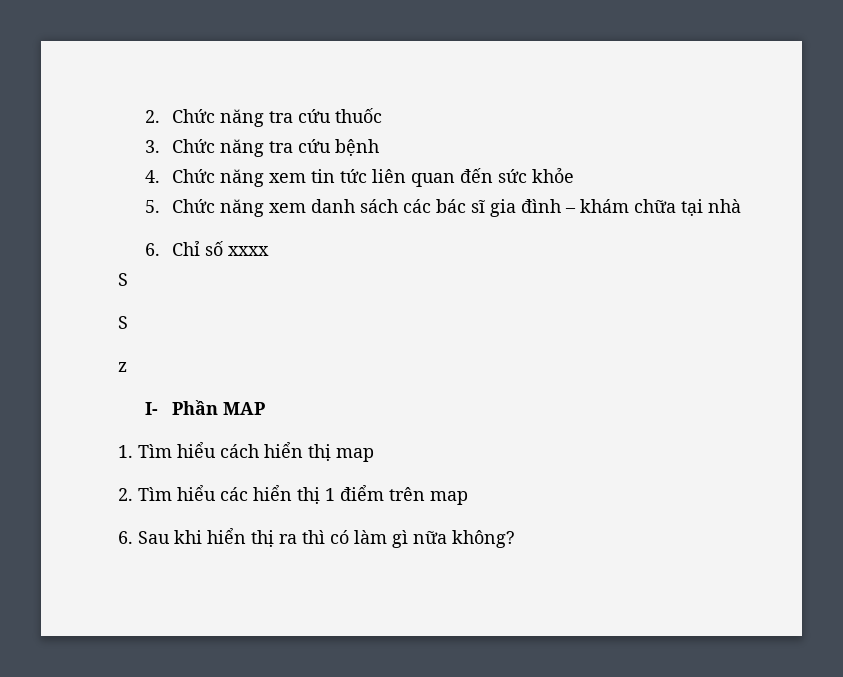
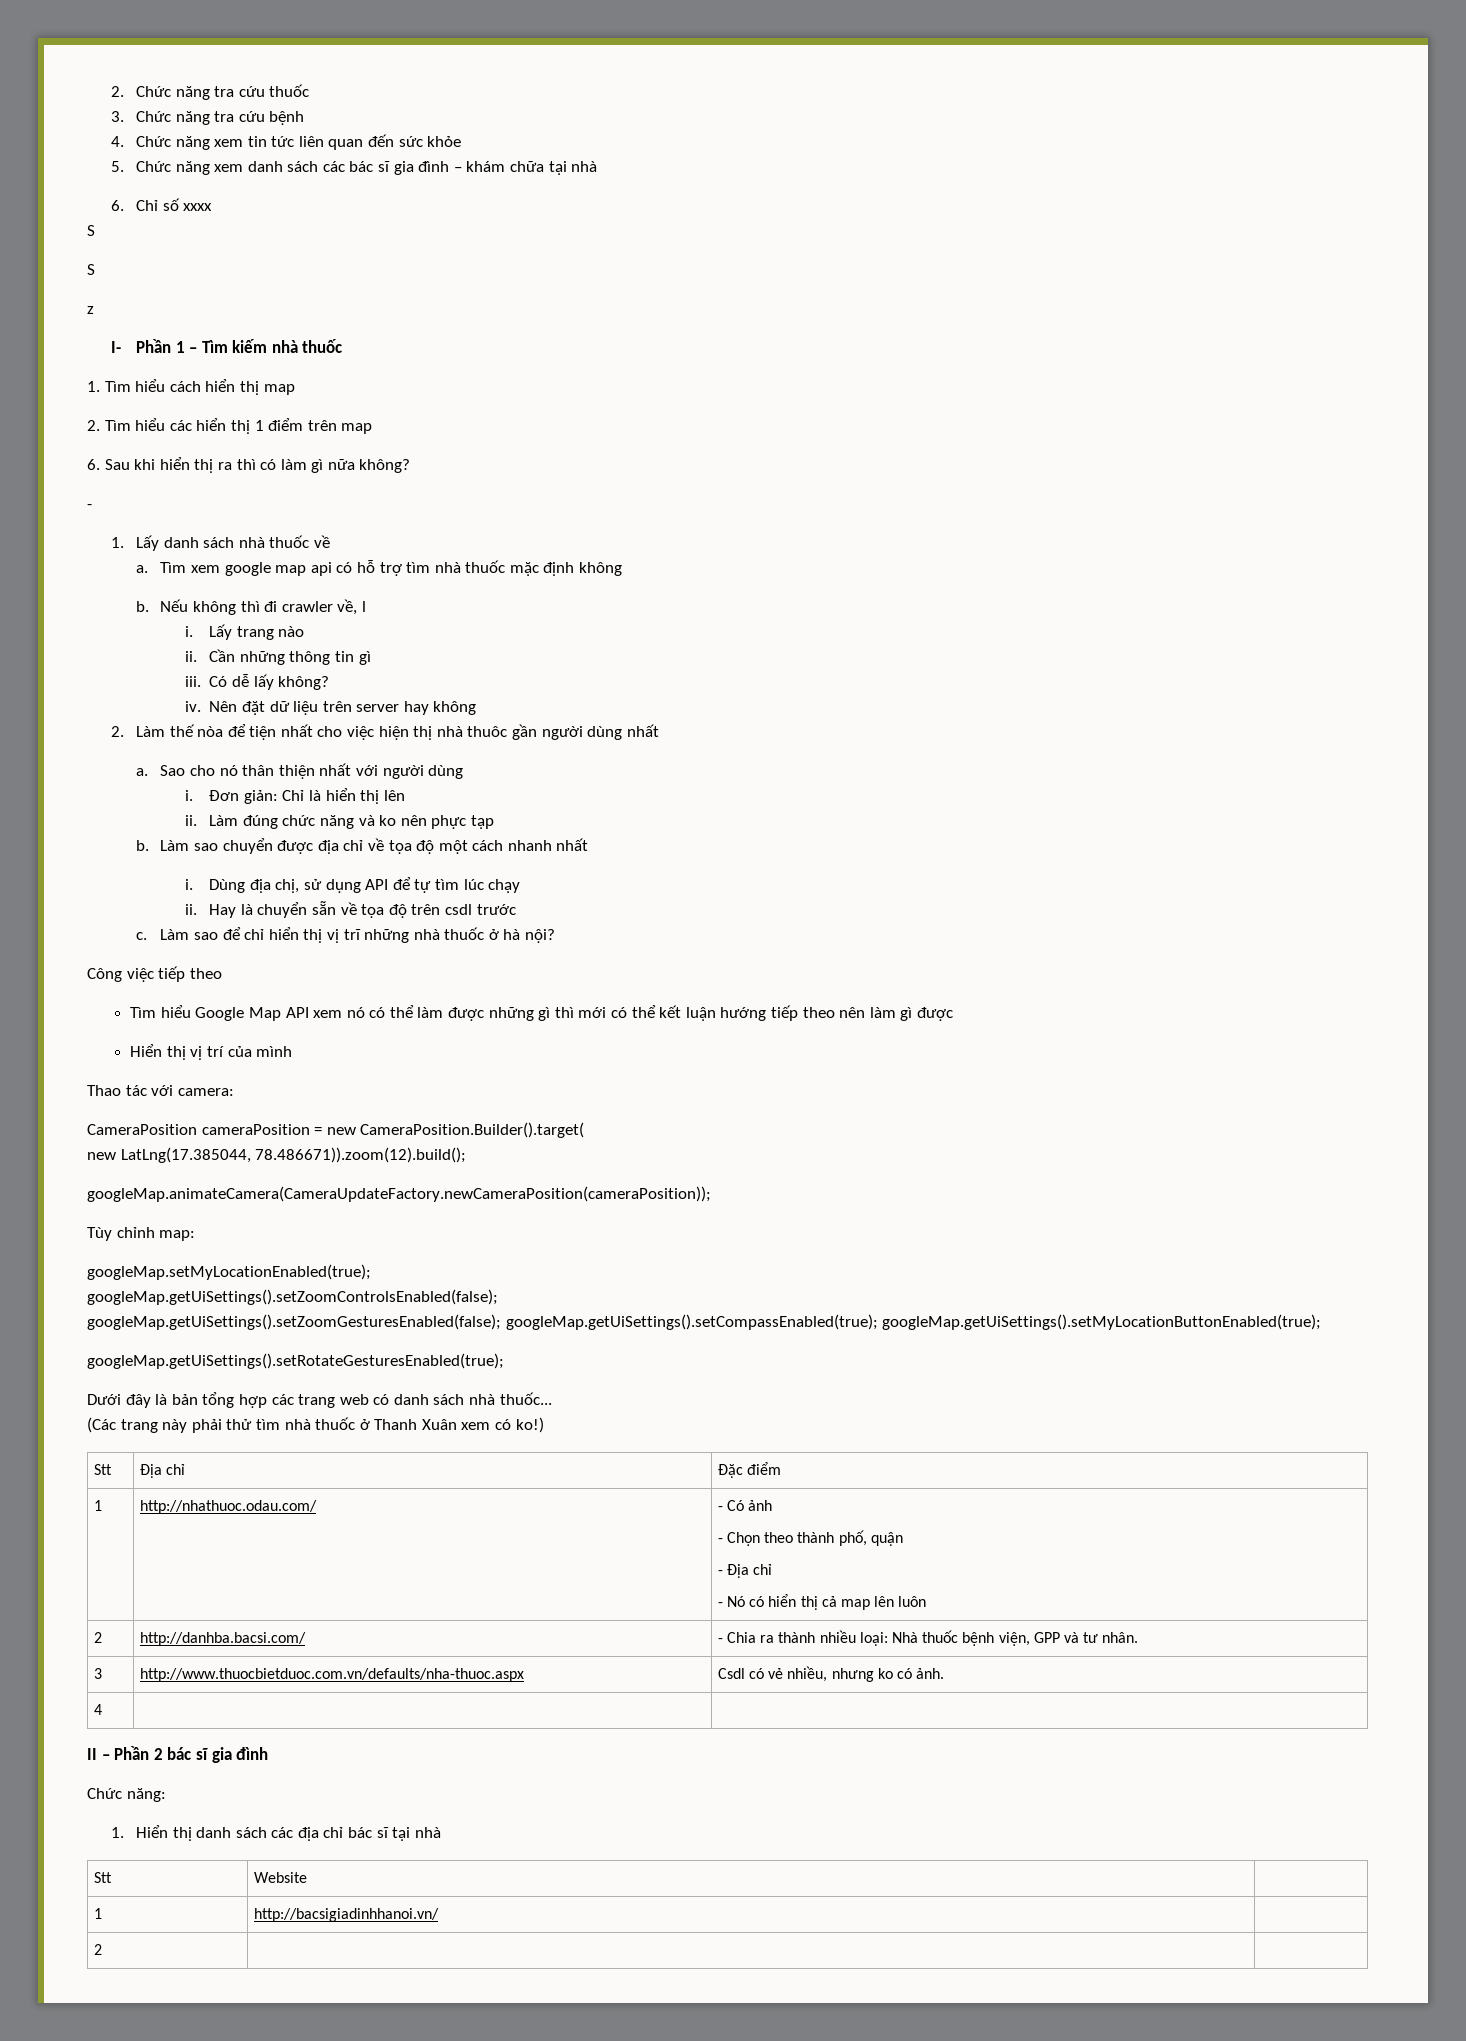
- I- Phần MAP
+ I- Phần 1 – Tìm kiếm nhà thuốc
  6. Sau khi hiển thị ra thì có làm gì nữa không?
+ -
+ 1. Lấy danh sách nhà thuốc về
+ a. Tìm xem google map api có hỗ trợ tìm nhà thuốc mặc định không
+ b. Nếu không thì đi crawler về, l
+ i. Lấy trang nào
+ ii. Cần những thông tin gì
+ iii. Có dễ lấy không?
+ iv. Nên đặt dữ liệu trên server hay không
+ 2. Làm thế nòa để tiện nhất cho việc hiện thị nhà thuôc gần người dùng nhất
+ a. Sao cho nó thân thiện nhất với người dùng
+ i. Đơn giản: Chỉ là hiển thị lên
+ ii. Làm đúng chức năng và ko nên phực tạp
+ b. Làm sao chuyển được địa chỉ về tọa độ một cách nhanh nhất
+ i. Dùng địa chị, sử dụng API để tự tìm lúc chạy
+ ii. Hay là chuyển sẵn về tọa độ trên csdl trước
+ c. Làm sao để chỉ hiển thị vị trĩ những nhà thuốc ở hà nội?
+ Công việc tiếp theo
+ Tìm hiểu Google Map API xem nó có thể làm được những gì thì mới có thể kết luận hướng tiếp theo nên làm gì được
+ Hiển thị vị trí của mình
+ Thao tác với camera:
+ CameraPosition cameraPosition = new CameraPosition.Builder().target(
+ new LatLng(17.385044, 78.486671)).zoom(12).build();
+ googleMap.animateCamera(CameraUpdateFactory.newCameraPosition(cameraPosition));
+ Tùy chỉnh map:
+ googleMap.setMyLocationEnabled(true);
+ googleMap.getUiSettings().setZoomControlsEnabled(false);
+ googleMap.getUiSettings().setZoomGesturesEnabled(false); googleMap.getUiSettings().setCompassEnabled(true); googleMap.getUiSettings().setMyLocationButtonEnabled(true);
+ googleMap.getUiSettings().setRotateGesturesEnabled(true);
+ Dưới đây là bản tổng hợp các trang web có danh sách nhà thuốc...
+ (Các trang này phải thử tìm nhà thuốc ở Thanh Xuân xem có ko!)
+ Stt | Địa chỉ | Đặc điểm
+ 1 | http://nhathuoc.odau.com/ | - Có ảnh
+ - Chọn theo thành phố, quận
+ - Địa chỉ
+ - Nó có hiển thị cả map lên luôn
+ 2 | http://danhba.bacsi.com/ | - Chia ra thành nhiều loại: Nhà thuốc bệnh viện, GPP và tư nhân.
+ 3 | http://www.thuocbietduoc.com.vn/defaults/nha-thuoc.aspx | Csdl có vẻ nhiều, nhưng ko có ảnh.
+ 4 | |
+ II – Phần 2 bác sĩ gia đình
+ Chức năng:
+ 1. Hiển thị danh sách các địa chỉ bác sĩ tại nhà
+ Stt | Website |
+ 1 | http://bacsigiadinhhanoi.vn/ |
+ 2 | |

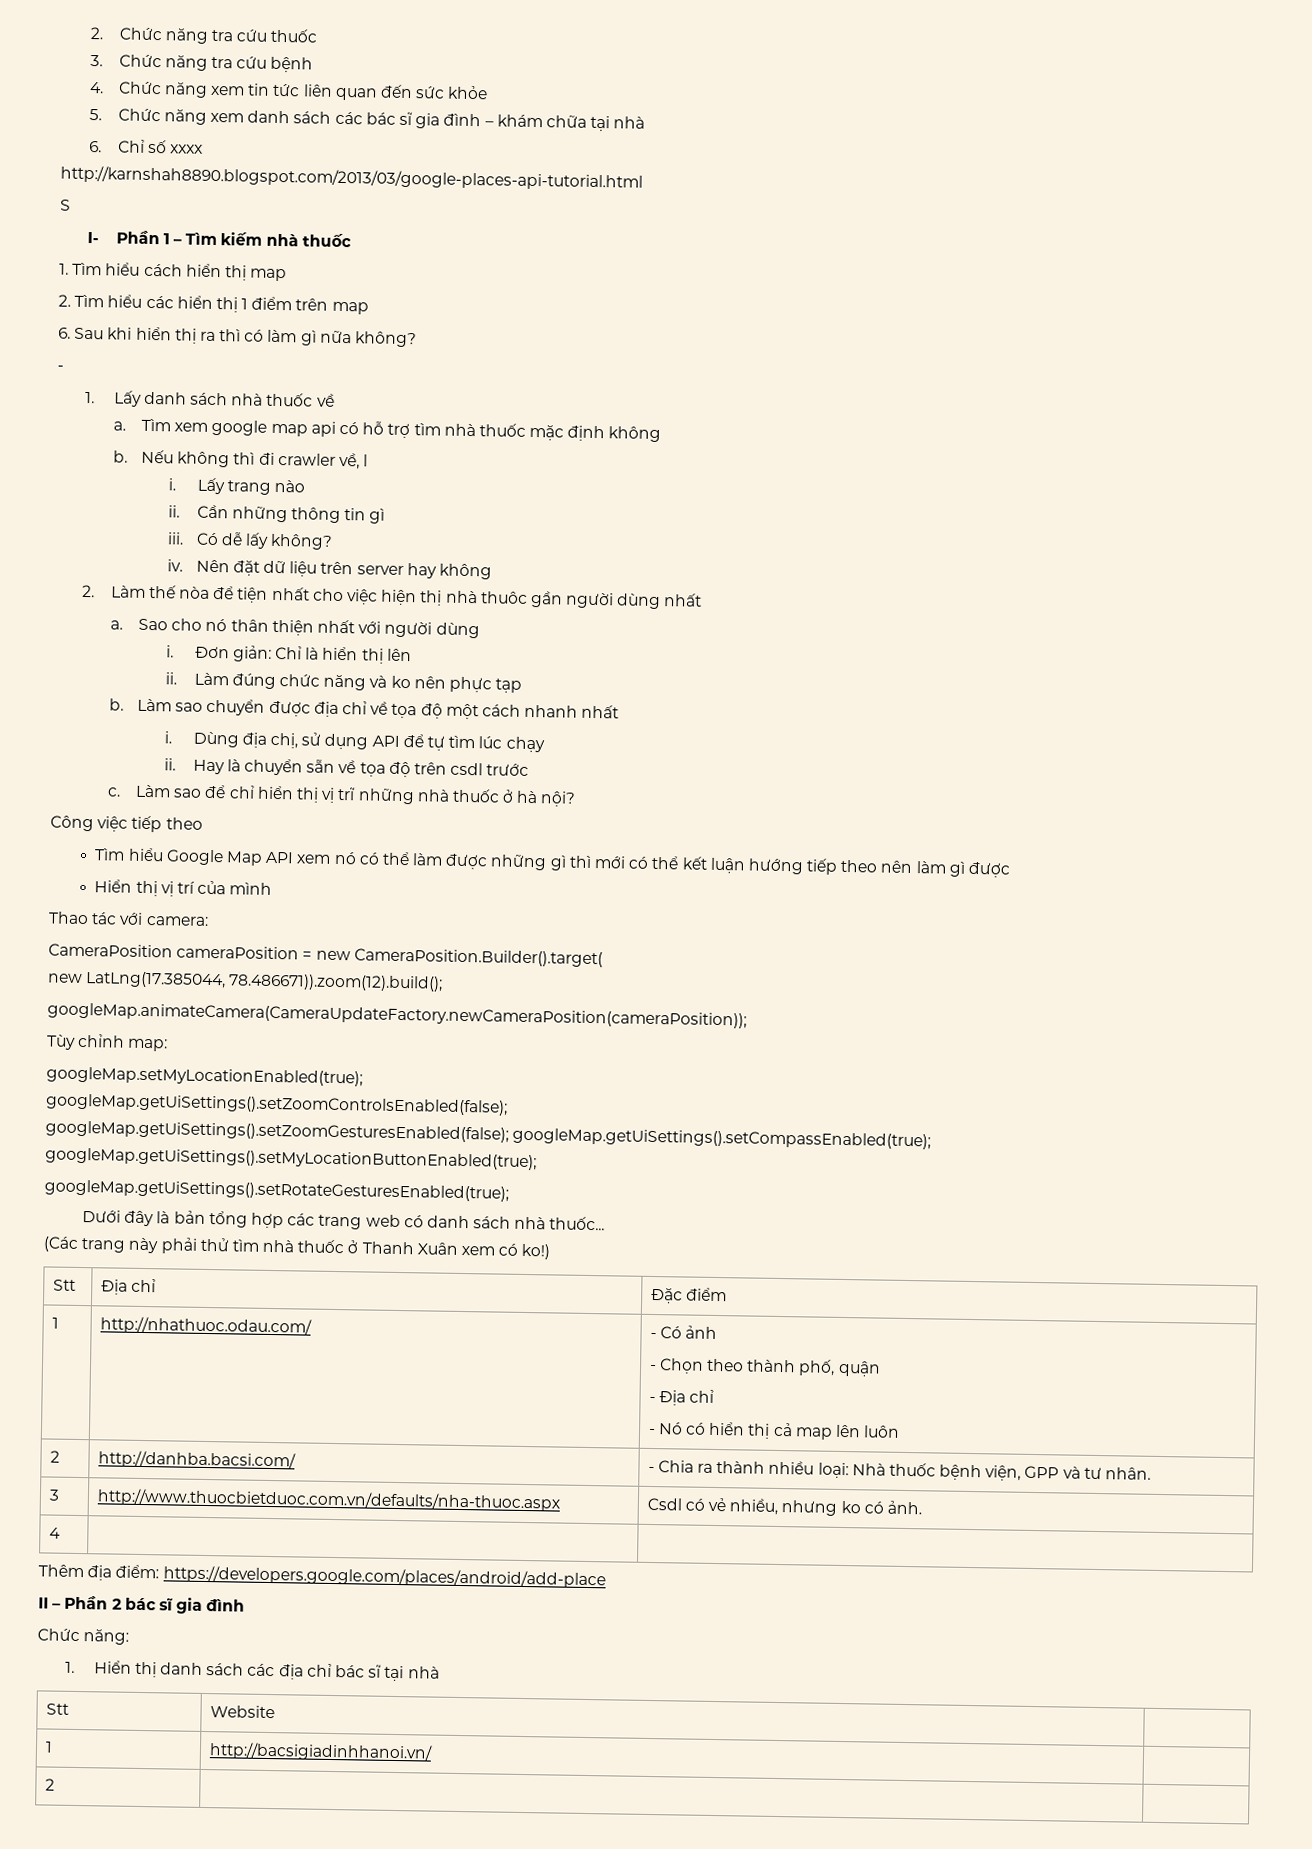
  6. Chỉ số xxxx
+ http://karnshah8890.blogspot.com/2013/03/google-places-api-tutorial.html
  S
- S
- z
+ Thêm địa điểm: https://developers.google.com/places/android/add-place

